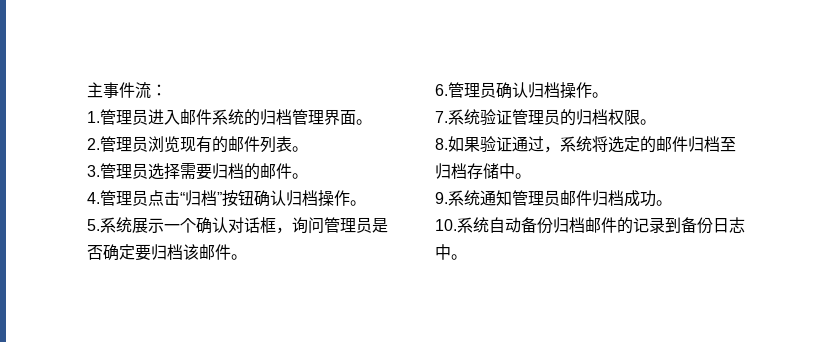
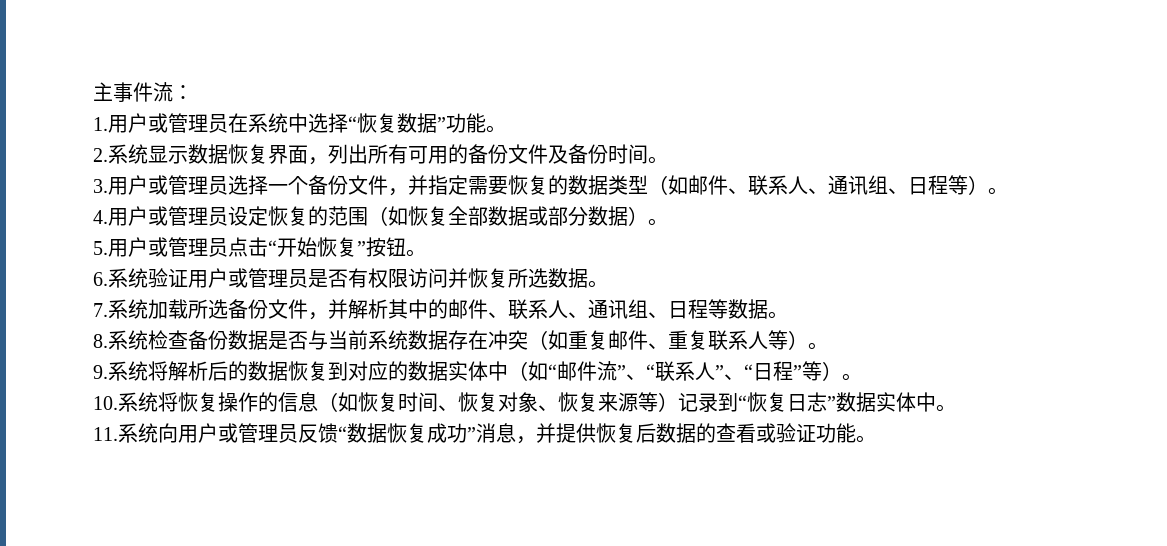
- 1.管理员进入邮件系统的归档管理界面。
- 2.管理员浏览现有的邮件列表。
+ 1.用户或管理员在系统中选择“恢复数据”功能。
+ 2.系统显示数据恢复界面，列出所有可用的备份文件及备份时间。
- 3.管理员选择需要归档的邮件。
- 4.管理员点击“归档”按钮确认归档操作。
- 5.系统展示一个确认对话框，询问管理员是否确定要归档该邮件。
- 6.管理员确认归档操作。
- 7.系统验证管理员的归档权限。
- 8.如果验证通过，系统将选定的邮件归档至归档存储中。
- 9.系统通知管理员邮件归档成功。
- 10.系统自动备份归档邮件的记录到备份日志中。
+ 3.用户或管理员选择一个备份文件，并指定需要恢复的数据类型（如邮件、联系人、通讯组、日程等）。
+ 4.用户或管理员设定恢复的范围（如恢复全部数据或部分数据）。
+ 5.用户或管理员点击“开始恢复”按钮。
+ 6.系统验证用户或管理员是否有权限访问并恢复所选数据。
+ 7.系统加载所选备份文件，并解析其中的邮件、联系人、通讯组、日程等数据。
+ 8.系统检查备份数据是否与当前系统数据存在冲突（如重复邮件、重复联系人等）。
+ 9.系统将解析后的数据恢复到对应的数据实体中（如“邮件流”、“联系人”、“日程”等）。
+ 10.系统将恢复操作的信息（如恢复时间、恢复对象、恢复来源等）记录到“恢复日志”数据实体中。
+ 11.系统向用户或管理员反馈“数据恢复成功”消息，并提供恢复后数据的查看或验证功能。

